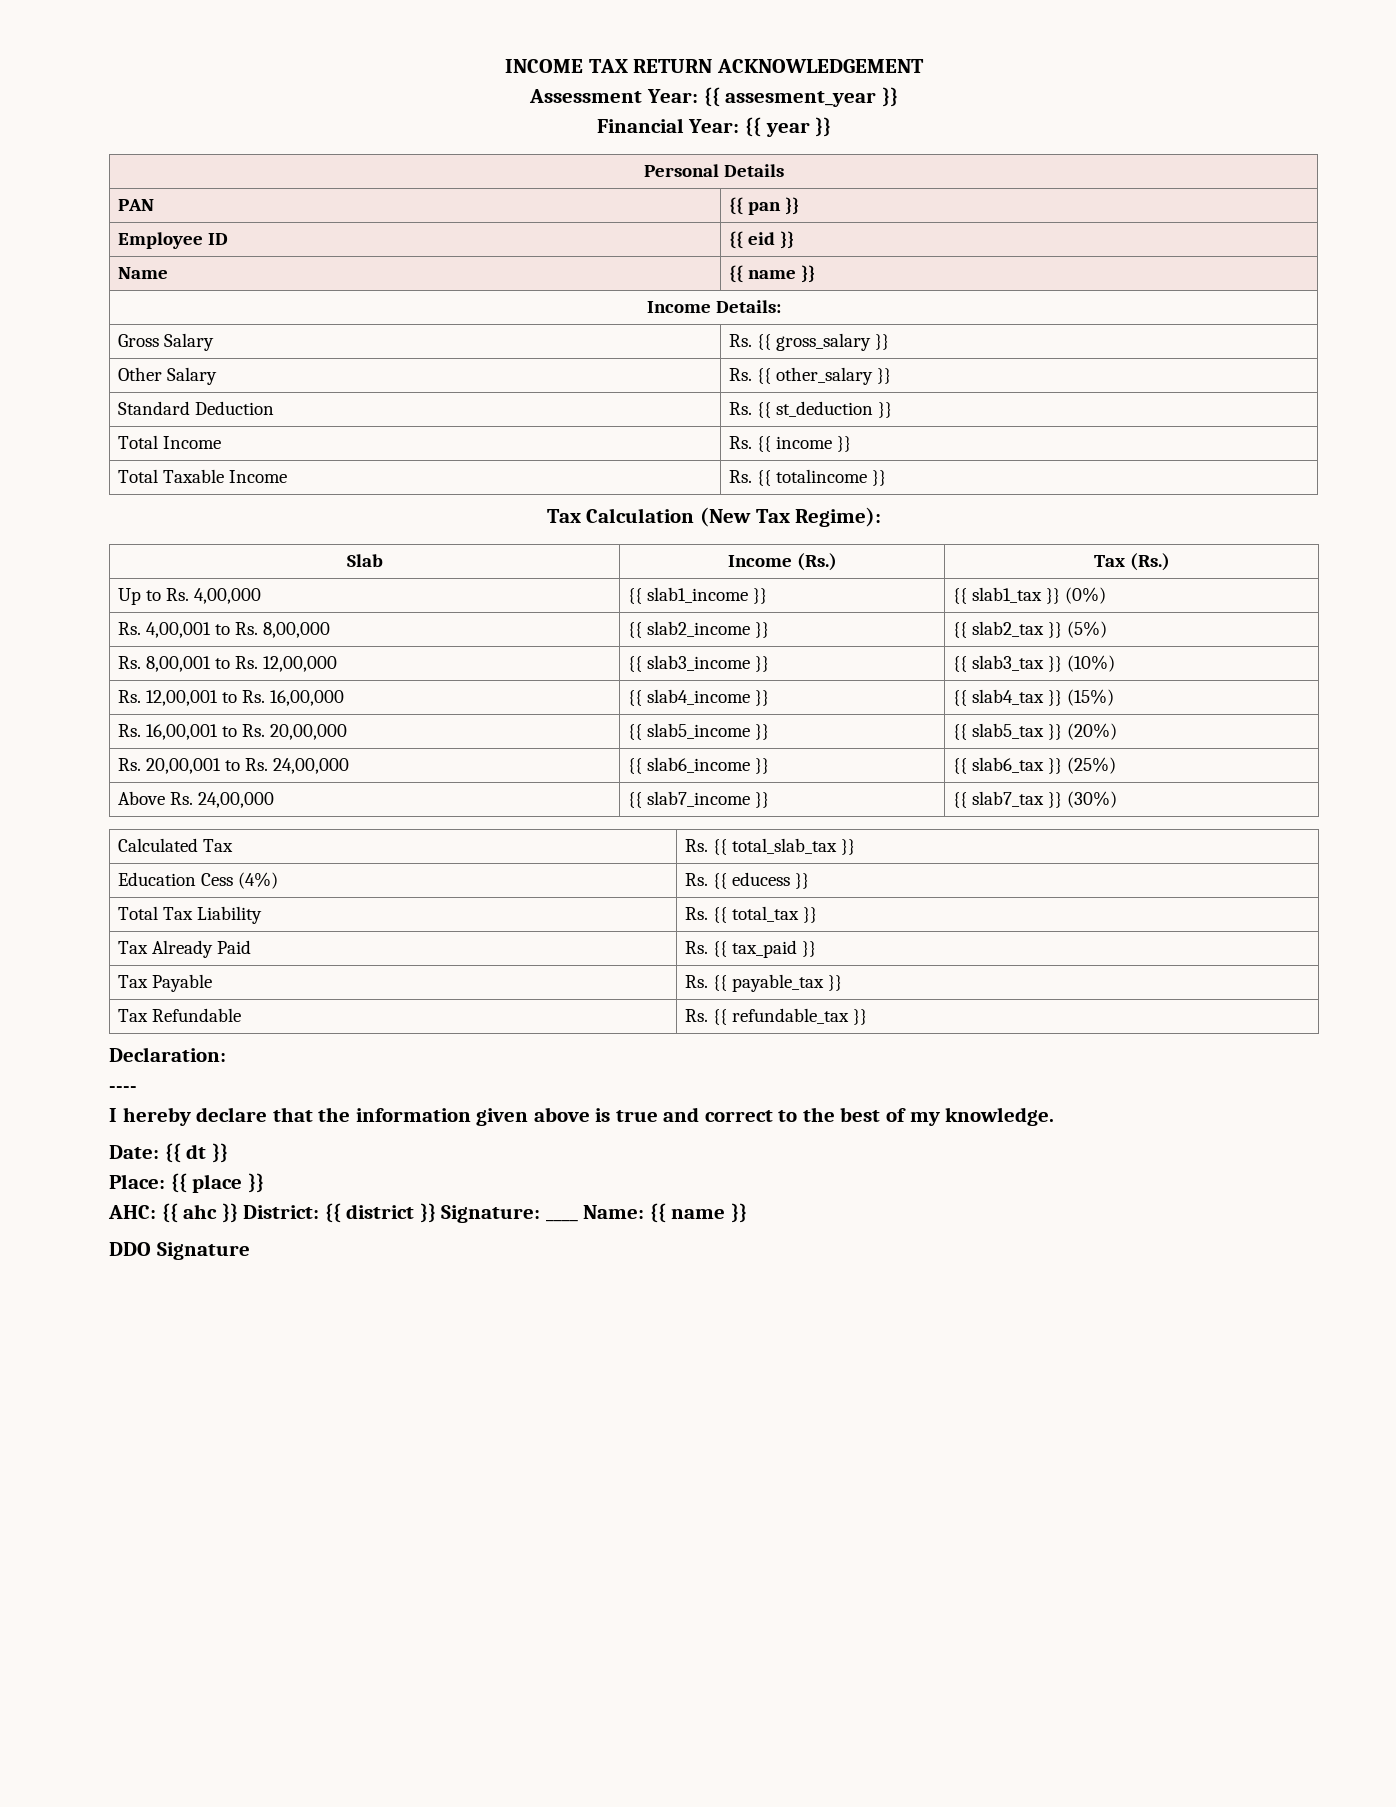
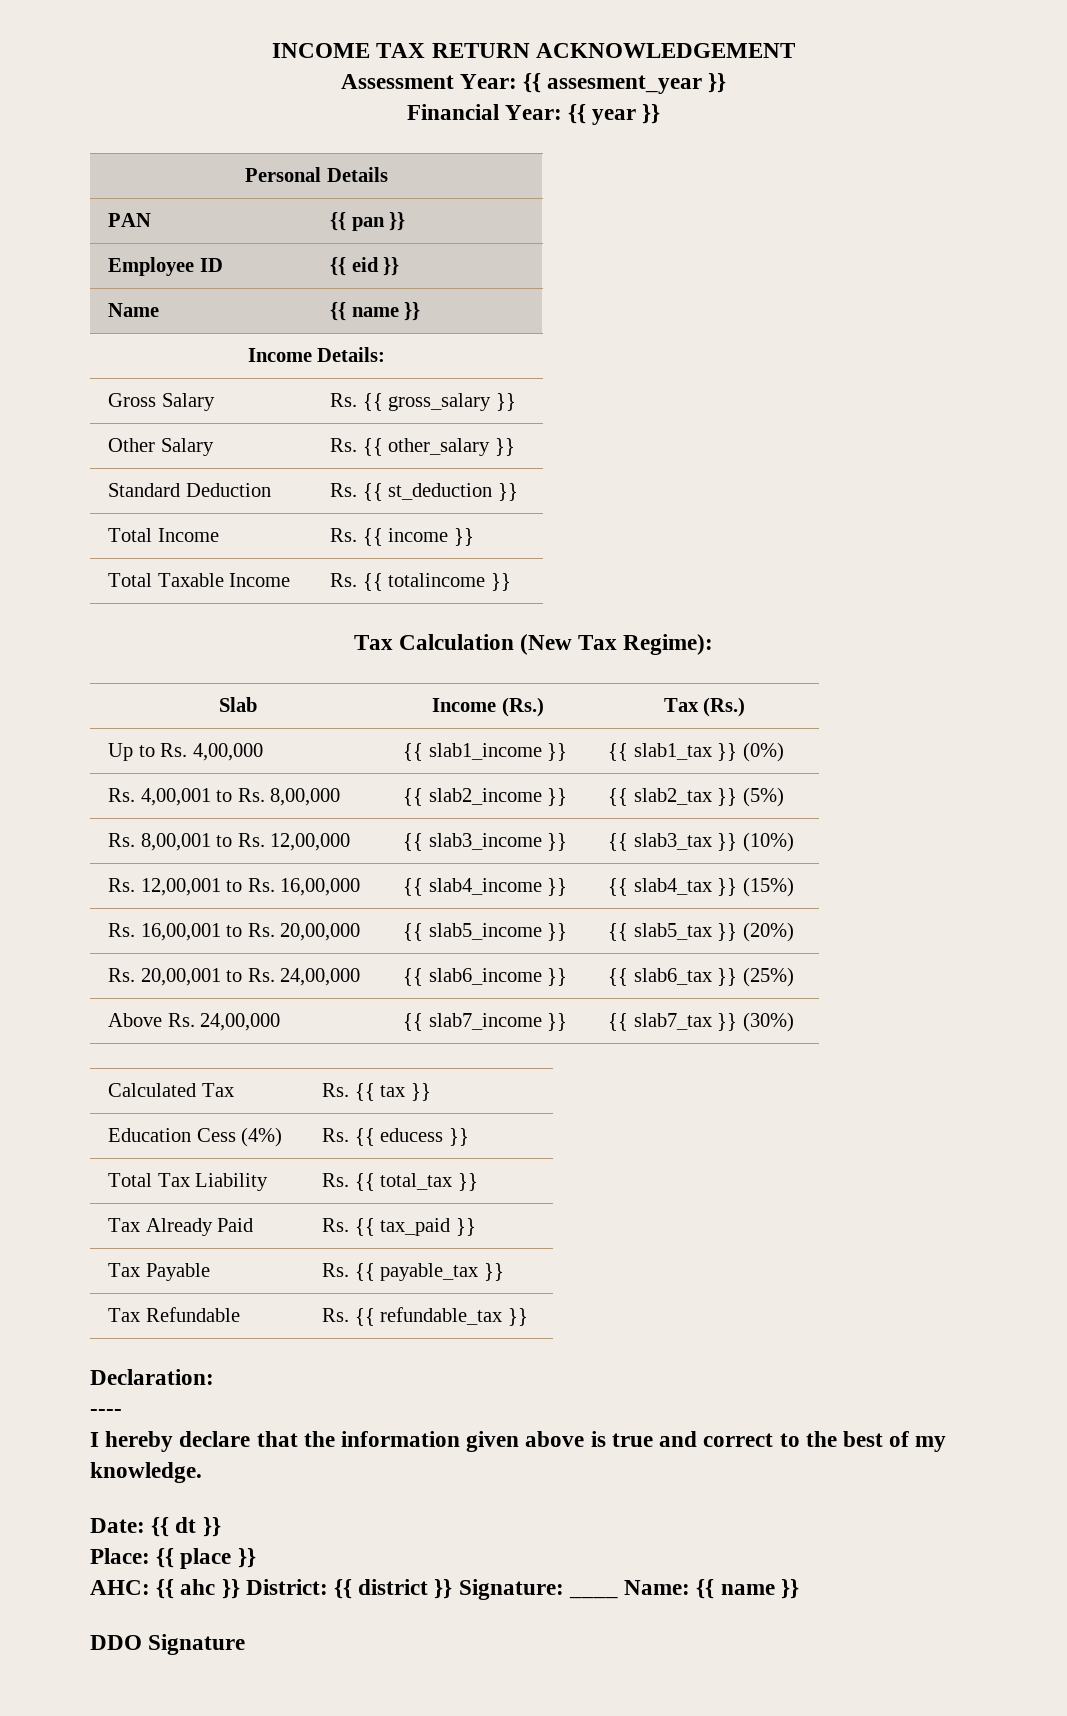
- Calculated Tax | Rs. {{ total_slab_tax }}
+ Calculated Tax | Rs. {{ tax }}

